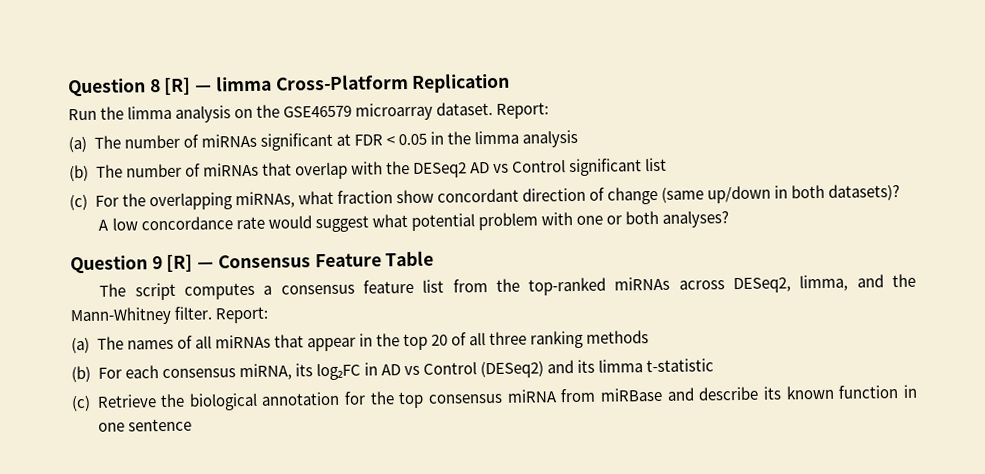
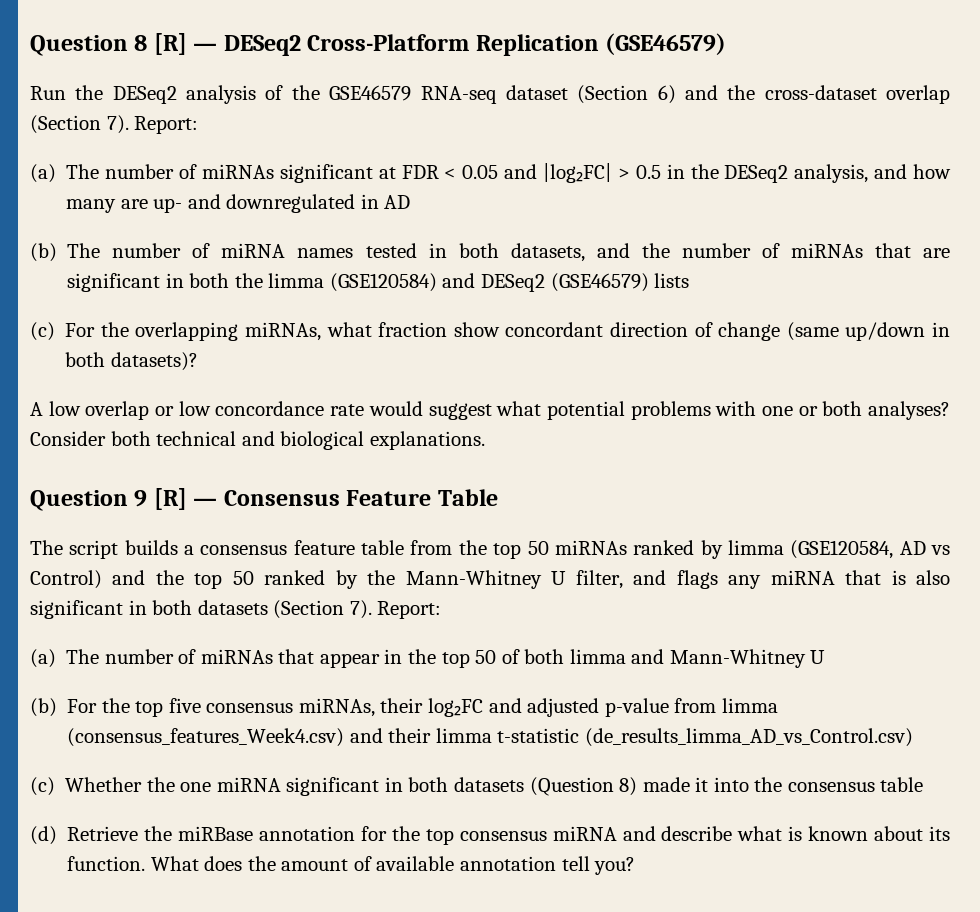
- Question 8 [R] — limma Cross-Platform Replication
+ Question 8 [R] — DESeq2 Cross-Platform Replication (GSE46579)
- Run the limma analysis on the GSE46579 microarray dataset.
+ Run the DESeq2 analysis of the GSE46579 RNA-seq dataset (Section 6) and the cross-dataset overlap (Section 7).
- (a) The number of miRNAs significant at FDR < 0.05 in the limma analysis
- (b) The number of miRNAs that overlap with the DESeq2 AD vs Control significant list
+ (a) The number of miRNAs significant at FDR < 0.05 and |log₂FC| > 0.5 in the DESeq2 analysis, and how many are up- and downregulated in AD
+ (b) The number of miRNA names tested in both datasets, and the number of miRNAs that are significant in both the limma (GSE120584) and DESeq2 (GSE46579) lists
- A low concordance rate would suggest what potential problem with one or both analyses?
+ A low overlap or low concordance rate would suggest what potential problems with one or both analyses? Consider both technical and biological explanations.
- The script computes a consensus feature list from the top-ranked miRNAs across DESeq2, limma, and the Mann-Whitney filter. Report:
- (a) The names of all miRNAs that appear in the top 20 of all three ranking methods
- (b) For each consensus miRNA, its log₂FC in AD vs Control (DESeq2) and its limma t-statistic
- (c) Retrieve the biological annotation for the top consensus miRNA from miRBase and describe its known function in one sentence
+ The script builds a consensus feature table from the top 50 miRNAs ranked by limma (GSE120584, AD vs Control) and the top 50 ranked by the Mann-Whitney U filter, and flags any miRNA that is also significant in both datasets (Section 7). Report:
+ (a) The number of miRNAs that appear in the top 50 of both limma and Mann-Whitney U
+ (b) For the top five consensus miRNAs, their log₂FC and adjusted p-value from limma (consensus_features_Week4.csv) and their limma t-statistic (de_results_limma_AD_vs_Control.csv)
+ (c) Whether the one miRNA significant in both datasets (Question 8) made it into the consensus table
+ (d) Retrieve the miRBase annotation for the top consensus miRNA and describe what is known about its function. What does the amount of available annotation tell you?

